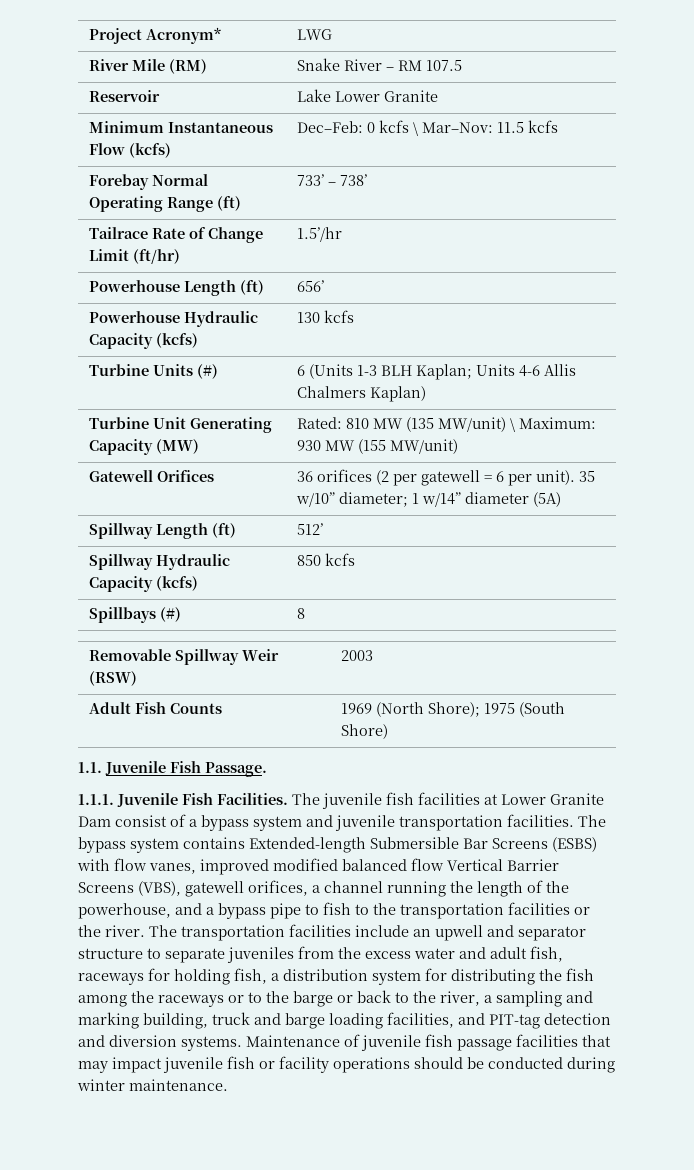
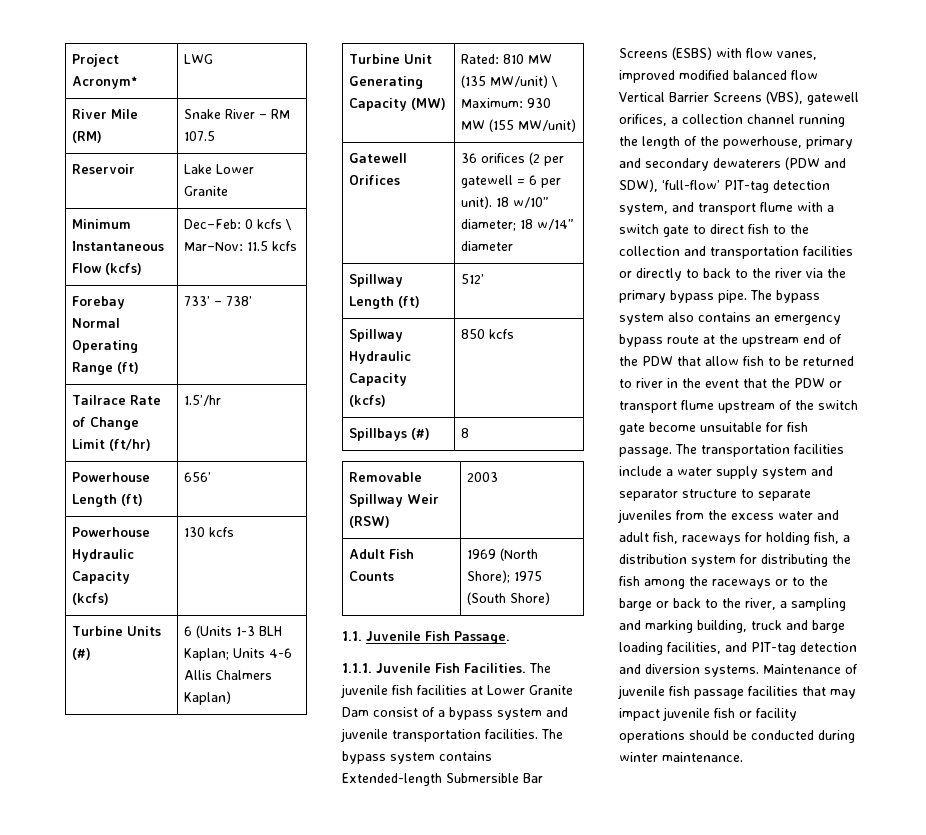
- Gatewell Orifices | 36 orifices (2 per gatewell = 6 per unit). 35 w/10” diameter; 1 w/14” diameter (5A)
+ Gatewell Orifices | 36 orifices (2 per gatewell = 6 per unit). 18 w/10” diameter; 18 w/14” diameter
- The bypass system contains Extended-length Submersible Bar Screens (ESBS) with flow vanes, improved modified balanced flow Vertical Barrier Screens (VBS), gatewell orifices, a channel running the length of the powerhouse, and a bypass pipe to fish to the transportation facilities or the river. The transportation facilities include an upwell and separator structure to separate juveniles from the excess water and adult fish, raceways for holding fish, a distribution system for distributing the fish among the raceways or to the barge or back to the river, a sampling and marking building, truck and barge loading facilities, and PIT-tag detection and diversion systems.
+ The bypass system contains Extended-length Submersible Bar Screens (ESBS) with flow vanes, improved modified balanced flow Vertical Barrier Screens (VBS), gatewell orifices, a collection channel running the length of the powerhouse, primary and secondary dewaterers (PDW and SDW), ‘full-flow’ PIT-tag detection system, and transport flume with a switch gate to direct fish to the collection and transportation facilities or directly to back to the river via the primary bypass pipe. The bypass system also contains an emergency bypass route at the upstream end of the PDW that allow fish to be returned to river in the event that the PDW or transport flume upstream of the switch gate become unsuitable for fish passage. The transportation facilities include a water supply system and separator structure to separate juveniles from the excess water and adult fish, raceways for holding fish, a distribution system for distributing the fish among the raceways or to the barge or back to the river, a sampling and marking building, truck and barge loading facilities, and PIT-tag detection and diversion systems.

